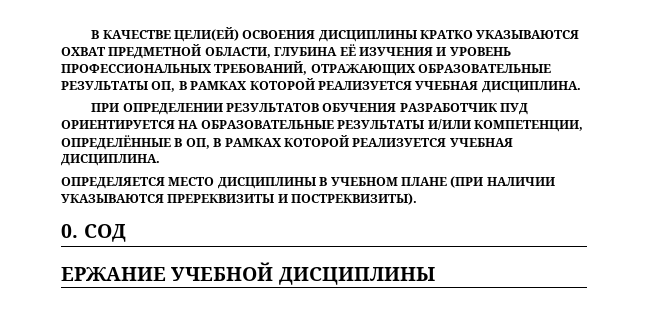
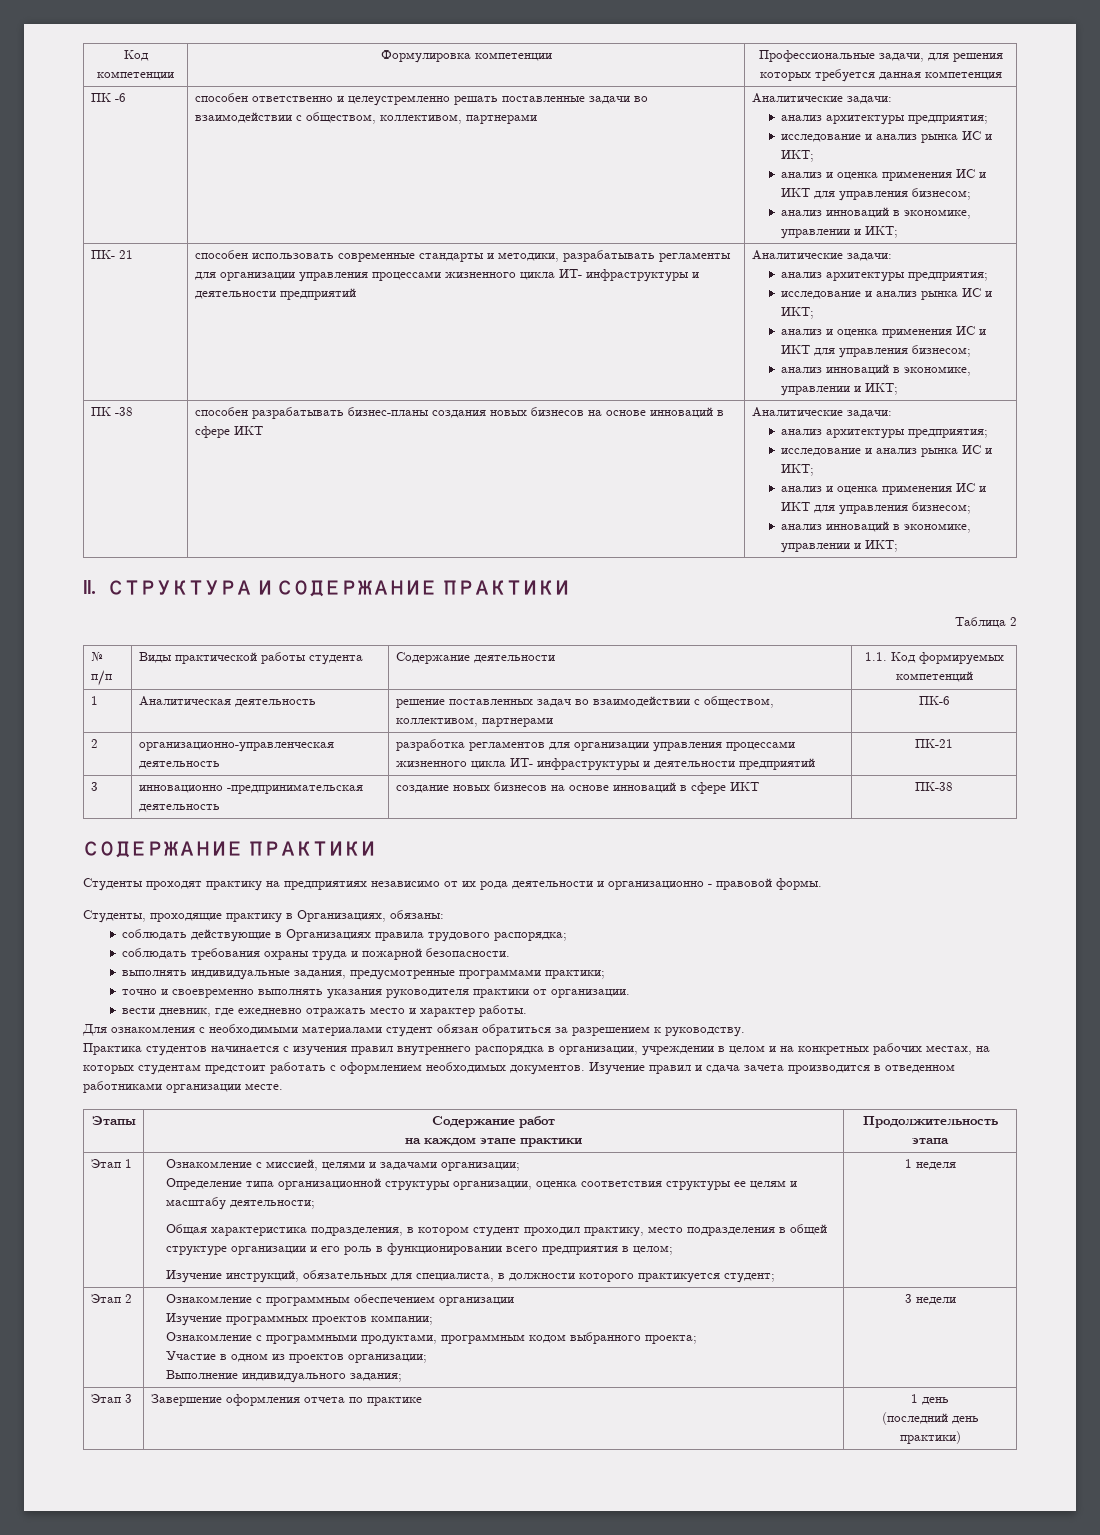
- В КАЧЕСТВЕ ЦЕЛИ(ЕЙ) ОСВОЕНИЯ ДИСЦИПЛИНЫ КРАТКО УКАЗЫВАЮТСЯ ОХВАТ ПРЕДМЕТНОЙ ОБЛАСТИ, ГЛУБИНА ЕЁ ИЗУЧЕНИЯ И УРОВЕНЬ ПРОФЕССИОНАЛЬНЫХ ТРЕБОВАНИЙ, ОТРАЖАЮЩИХ ОБРАЗОВАТЕЛЬНЫЕ РЕЗУЛЬТАТЫ ОП, В РАМКАХ КОТОРОЙ РЕАЛИЗУЕТСЯ УЧЕБНАЯ ДИСЦИПЛИНА.
- ПРИ ОПРЕДЕЛЕНИИ РЕЗУЛЬТАТОВ ОБУЧЕНИЯ РАЗРАБОТЧИК ПУД ОРИЕНТИРУЕТСЯ НА ОБРАЗОВАТЕЛЬНЫЕ РЕЗУЛЬТАТЫ И/ИЛИ КОМПЕТЕНЦИИ, ОПРЕДЕЛЁННЫЕ В ОП, В РАМКАХ КОТОРОЙ РЕАЛИЗУЕТСЯ УЧЕБНАЯ ДИСЦИПЛИНА.
- ОПРЕДЕЛЯЕТСЯ МЕСТО ДИСЦИПЛИНЫ В УЧЕБНОМ ПЛАНЕ (ПРИ НАЛИЧИИ УКАЗЫВАЮТСЯ ПРЕРЕКВИЗИТЫ И ПОСТРЕКВИЗИТЫ).
- 0. СОД
- ЕРЖАНИЕ УЧЕБНОЙ ДИСЦИПЛИНЫ
+ Код компетенции | Формулировка компетенции | Профессиональные задачи, для решения которых требуется данная компетенция
+ ПК -6 | способен ответственно и целеустремленно решать поставленные задачи во взаимодействии с обществом, коллективом, партнерами | Аналитические задачи:
+ анализ архитектуры предприятия;
+ исследование и анализ рынка ИС и ИКТ;
+ анализ и оценка применения ИС и ИКТ для управления бизнесом;
+ анализ инноваций в экономике, управлении и ИКТ;
+ ПК- 21 | способен использовать современные стандарты и методики, разрабатывать регламенты для организации управления процессами жизненного цикла ИТ- инфраструктуры и деятельности предприятий | Аналитические задачи:
+ анализ архитектуры предприятия;
+ исследование и анализ рынка ИС и ИКТ;
+ анализ и оценка применения ИС и ИКТ для управления бизнесом;
+ анализ инноваций в экономике, управлении и ИКТ;
+ ПК -38 | способен разрабатывать бизнес-планы создания новых бизнесов на основе инноваций в сфере ИКТ | Аналитические задачи:
+ анализ архитектуры предприятия;
+ исследование и анализ рынка ИС и ИКТ;
+ анализ и оценка применения ИС и ИКТ для управления бизнесом;
+ анализ инноваций в экономике, управлении и ИКТ;
+ II. СТРУКТУРА И СОДЕРЖАНИЕ ПРАКТИКИ
+ Таблица 2
+ № п/п | Виды практической работы студента | Содержание деятельности | 1.1. Код формируемых компетенций
+ 1 | Аналитическая деятельность | решение поставленных задач во взаимодействии с обществом, коллективом, партнерами | ПК-6
+ 2 | организационно-управленческая деятельность | разработка регламентов для организации управления процессами жизненного цикла ИТ- инфраструктуры и деятельности предприятий | ПК-21
+ 3 | инновационно -предпринимательская деятельность | создание новых бизнесов на основе инноваций в сфере ИКТ | ПК-38
+ СОДЕРЖАНИЕ ПРАКТИКИ
+ Студенты проходят практику на предприятиях независимо от их рода деятельности и организационно - правовой формы.
+ Студенты, проходящие практику в Организациях, обязаны:
+ соблюдать действующие в Организациях правила трудового распорядка;
+ соблюдать требования охраны труда и пожарной безопасности.
+ выполнять индивидуальные задания, предусмотренные программами практики;
+ точно и своевременно выполнять указания руководителя практики от организации.
+ вести дневник, где ежедневно отражать место и характер работы.
+ Для ознакомления с необходимыми материалами студент обязан обратиться за разрешением к руководству.
+ Практика студентов начинается с изучения правил внутреннего распорядка в организации, учреждении в целом и на конкретных рабочих местах, на которых студентам предстоит работать с оформлением необходимых документов. Изучение правил и сдача зачета производится в отведенном работниками организации месте.
+ Этапы | Содержание работ
+ на каждом этапе практики | Продолжительность этапа
+ Этап 1 | Ознакомление с миссией, целями и задачами организации;
+ Определение типа организационной структуры организации, оценка соответствия структуры ее целям и масштабу деятельности;
+ Общая характеристика подразделения, в котором студент проходил практику, место подразделения в общей структуре организации и его роль в функционировании всего предприятия в целом;
+ Изучение инструкций, обязательных для специалиста, в должности которого практикуется студент; | 1 неделя
+ Этап 2 | Ознакомление с программным обеспечением организации
+ Изучение программных проектов компании;
+ Ознакомление с программными продуктами, программным кодом выбранного проекта;
+ Участие в одном из проектов организации;
+ Выполнение индивидуального задания; | 3 недели
+ Этап 3 | Завершение оформления отчета по практике | 1 день
+ (последний день практики)

